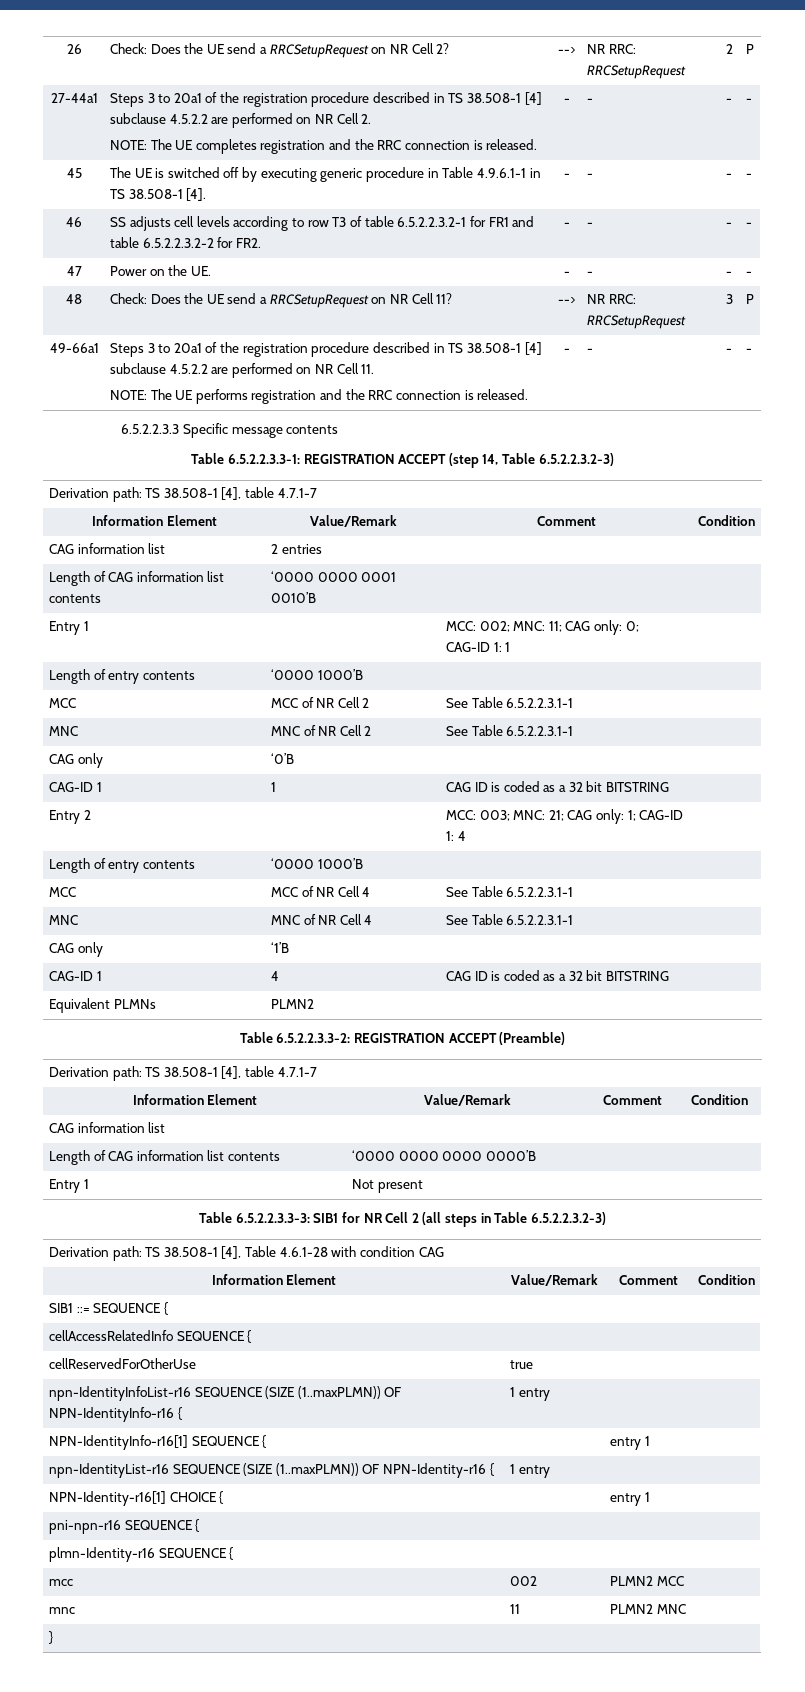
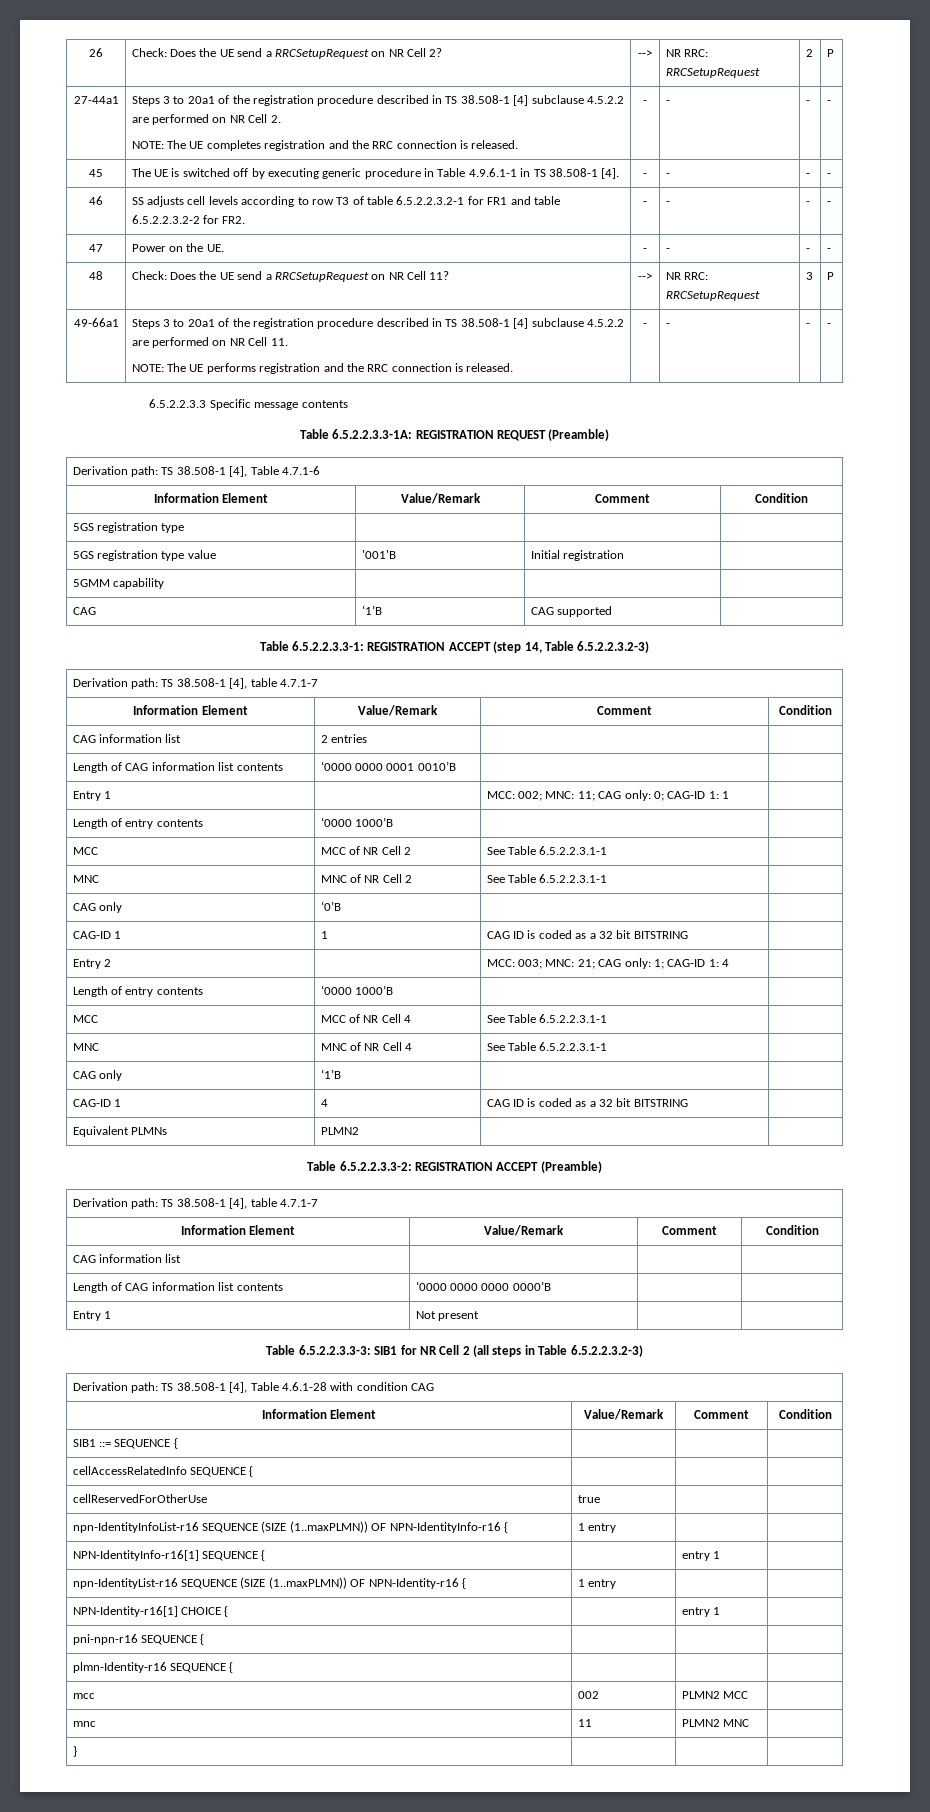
+ Table 6.5.2.2.3.3-1A: REGISTRATION REQUEST (Preamble)
+ Derivation path: TS 38.508-1 [4], Table 4.7.1-6
+ Information Element | Value/Remark | Comment | Condition
+ 5GS registration type | | |
+ 5GS registration type value | '001'B | Initial registration |
+ 5GMM capability | | |
+ CAG | ‘1’B | CAG supported |

